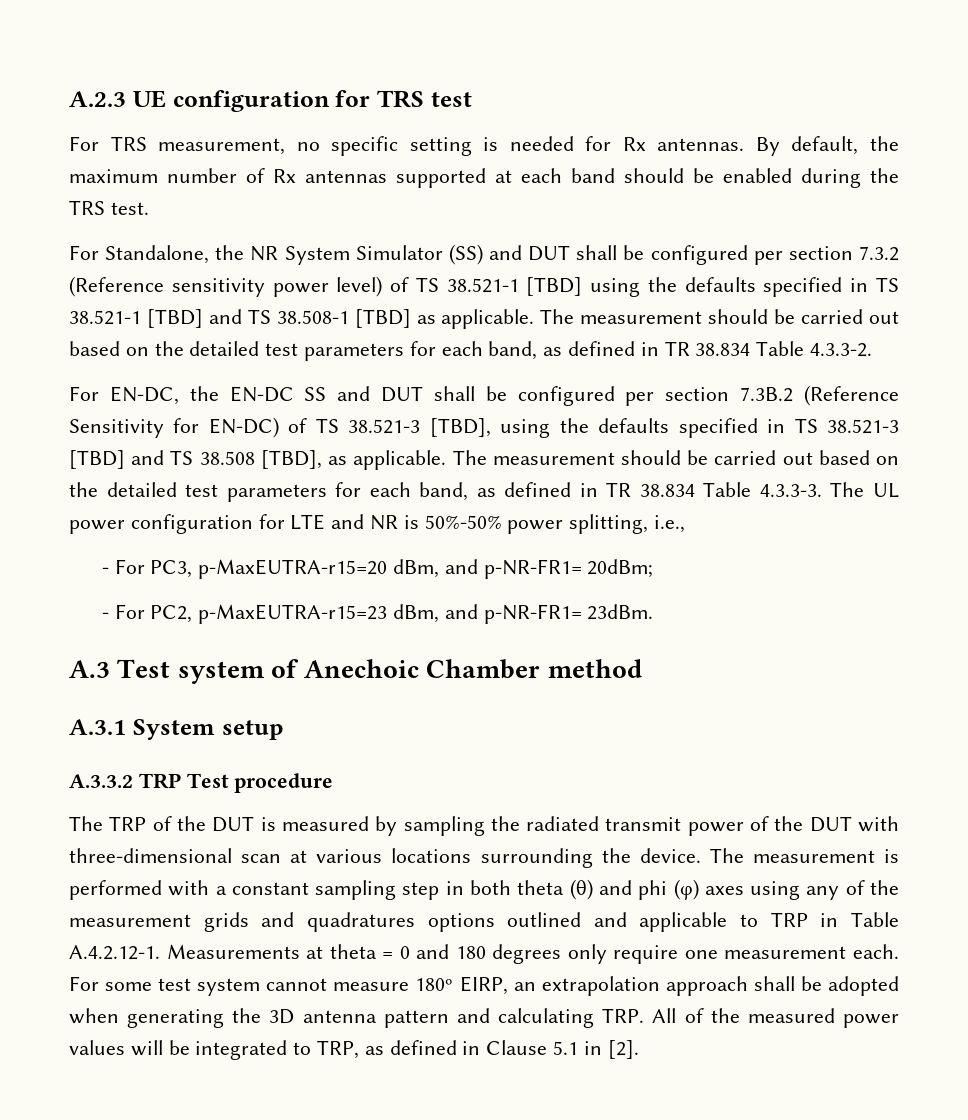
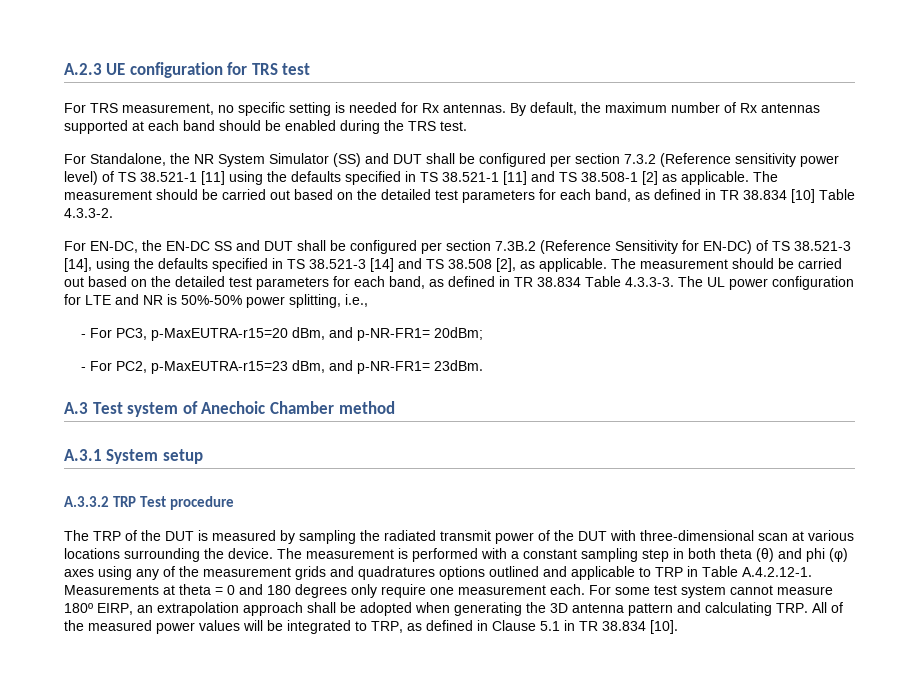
- For Standalone, the NR System Simulator (SS) and DUT shall be configured per section 7.3.2 (Reference sensitivity power level) of TS 38.521-1 [TBD] using the defaults specified in TS 38.521-1 [TBD] and TS 38.508-1 [TBD] as applicable.
+ For Standalone, the NR System Simulator (SS) and DUT shall be configured per section 7.3.2 (Reference sensitivity power level) of TS 38.521-1 [11] using the defaults specified in TS 38.521-1 [11] and TS 38.508-1 [2] as applicable.
- The measurement should be carried out based on the detailed test parameters for each band, as defined in TR 38.834 Table 4.3.3-2.
+ The measurement should be carried out based on the detailed test parameters for each band, as defined in TR 38.834 [10] Table 4.3.3-2.
- For EN-DC, the EN-DC SS and DUT shall be configured per section 7.3B.2 (Reference Sensitivity for EN-DC) of TS 38.521-3 [TBD], using the defaults specified in TS 38.521-3 [TBD] and TS 38.508 [TBD], as applicable.
+ For EN-DC, the EN-DC SS and DUT shall be configured per section 7.3B.2 (Reference Sensitivity for EN-DC) of TS 38.521-3 [14], using the defaults specified in TS 38.521-3 [14] and TS 38.508 [2], as applicable.
- For some test system cannot measure 180º EIRP, an extrapolation approach shall be adopted when generating the 3D antenna pattern and calculating TRP. All of the measured power values will be integrated to TRP, as defined in Clause 5.1 in [2].
+ For some test system cannot measure 180º EIRP, an extrapolation approach shall be adopted when generating the 3D antenna pattern and calculating TRP. All of the measured power values will be integrated to TRP, as defined in Clause 5.1 in TR 38.834 [10].

